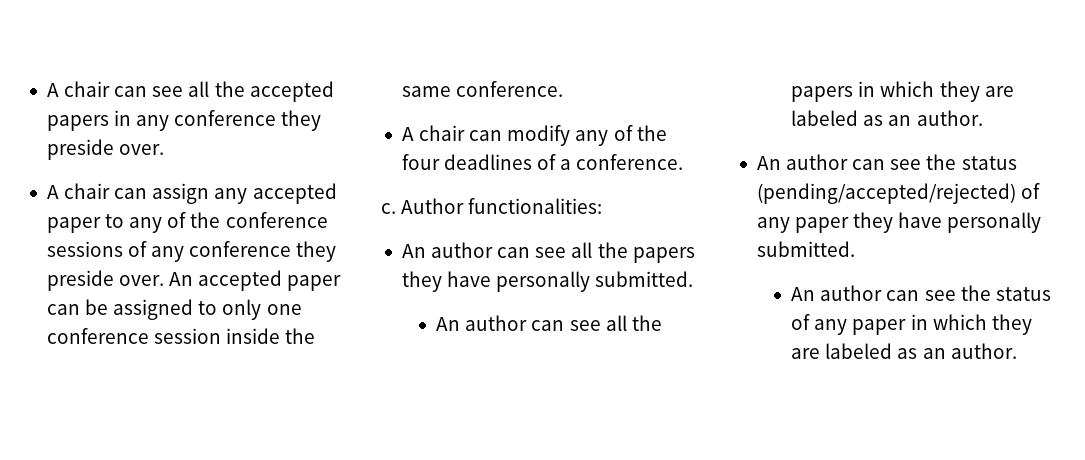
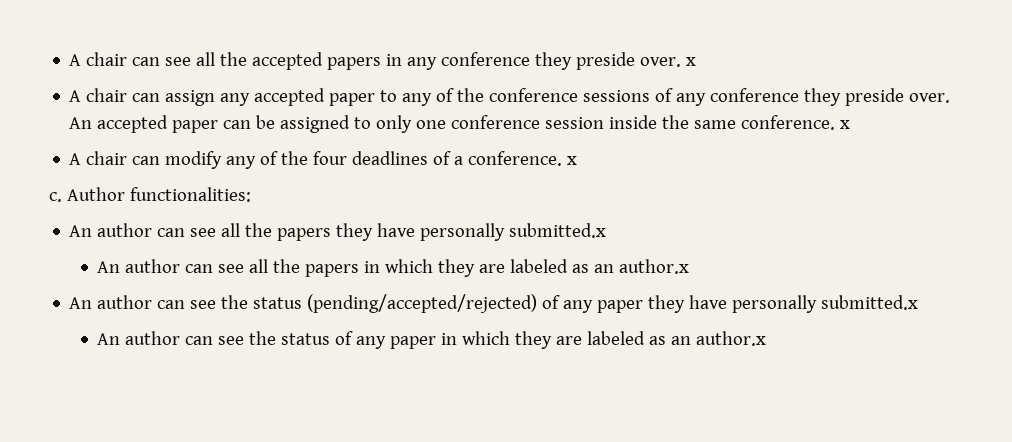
- A chair can see all the accepted papers in any conference they preside over.
+ A chair can see all the accepted papers in any conference they preside over. x
- An accepted paper can be assigned to only one conference session inside the same conference.
+ An accepted paper can be assigned to only one conference session inside the same conference. x
- A chair can modify any of the four deadlines of a conference.
+ A chair can modify any of the four deadlines of a conference. x
- An author can see all the papers they have personally submitted.
+ An author can see all the papers they have personally submitted.x
- An author can see all the papers in which they are labeled as an author.
+ An author can see all the papers in which they are labeled as an author.x
- An author can see the status (pending/accepted/rejected) of any paper they have personally submitted.
+ An author can see the status (pending/accepted/rejected) of any paper they have personally submitted.x
- An author can see the status of any paper in which they are labeled as an author.
+ An author can see the status of any paper in which they are labeled as an author.x

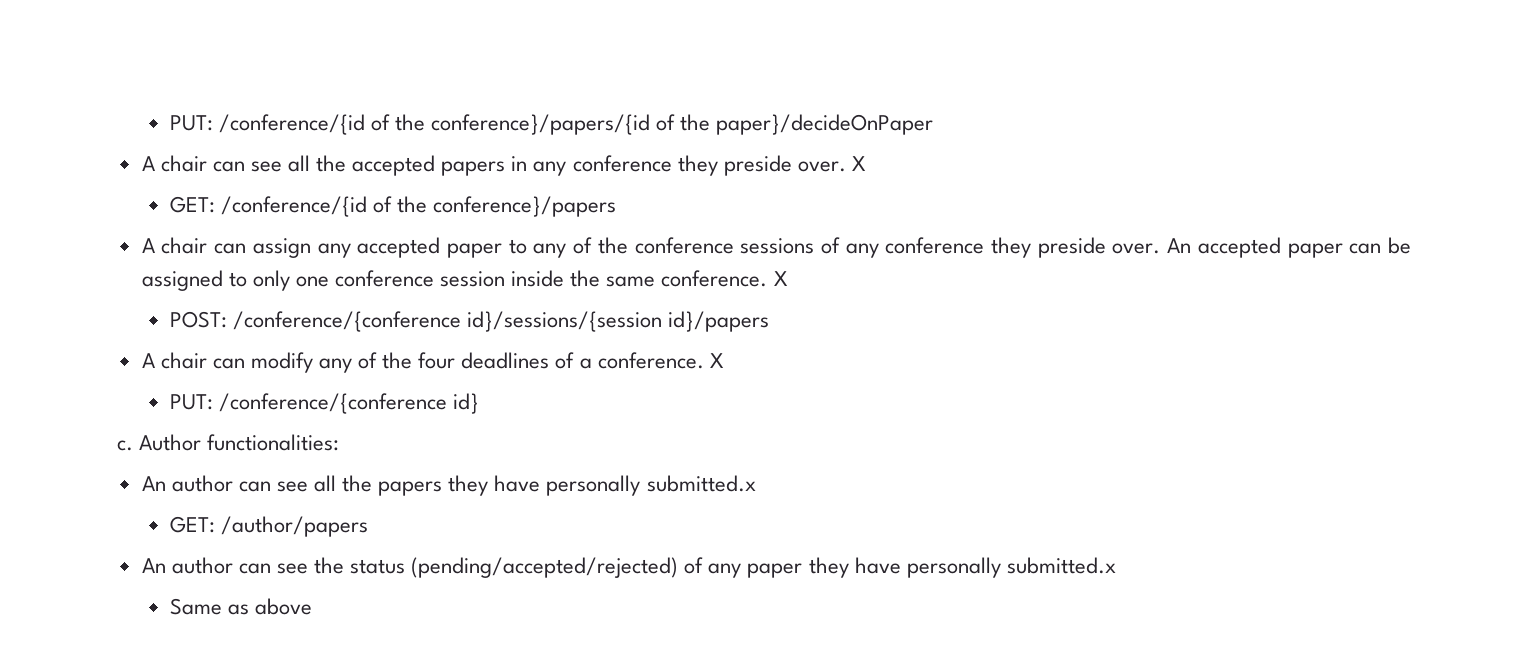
+ PUT: /conference/{id of the conference}/papers/{id of the paper}/decideOnPaper
- A chair can see all the accepted papers in any conference they preside over. x
+ A chair can see all the accepted papers in any conference they preside over. X
+ GET: /conference/{id of the conference}/papers
- An accepted paper can be assigned to only one conference session inside the same conference. x
+ An accepted paper can be assigned to only one conference session inside the same conference. X
+ POST: /conference/{conference id}/sessions/{session id}/papers
- A chair can modify any of the four deadlines of a conference. x
+ A chair can modify any of the four deadlines of a conference. X
+ PUT: /conference/{conference id}
- An author can see all the papers in which they are labeled as an author.x
+ GET: /author/papers
- An author can see the status of any paper in which they are labeled as an author.x
+ Same as above

